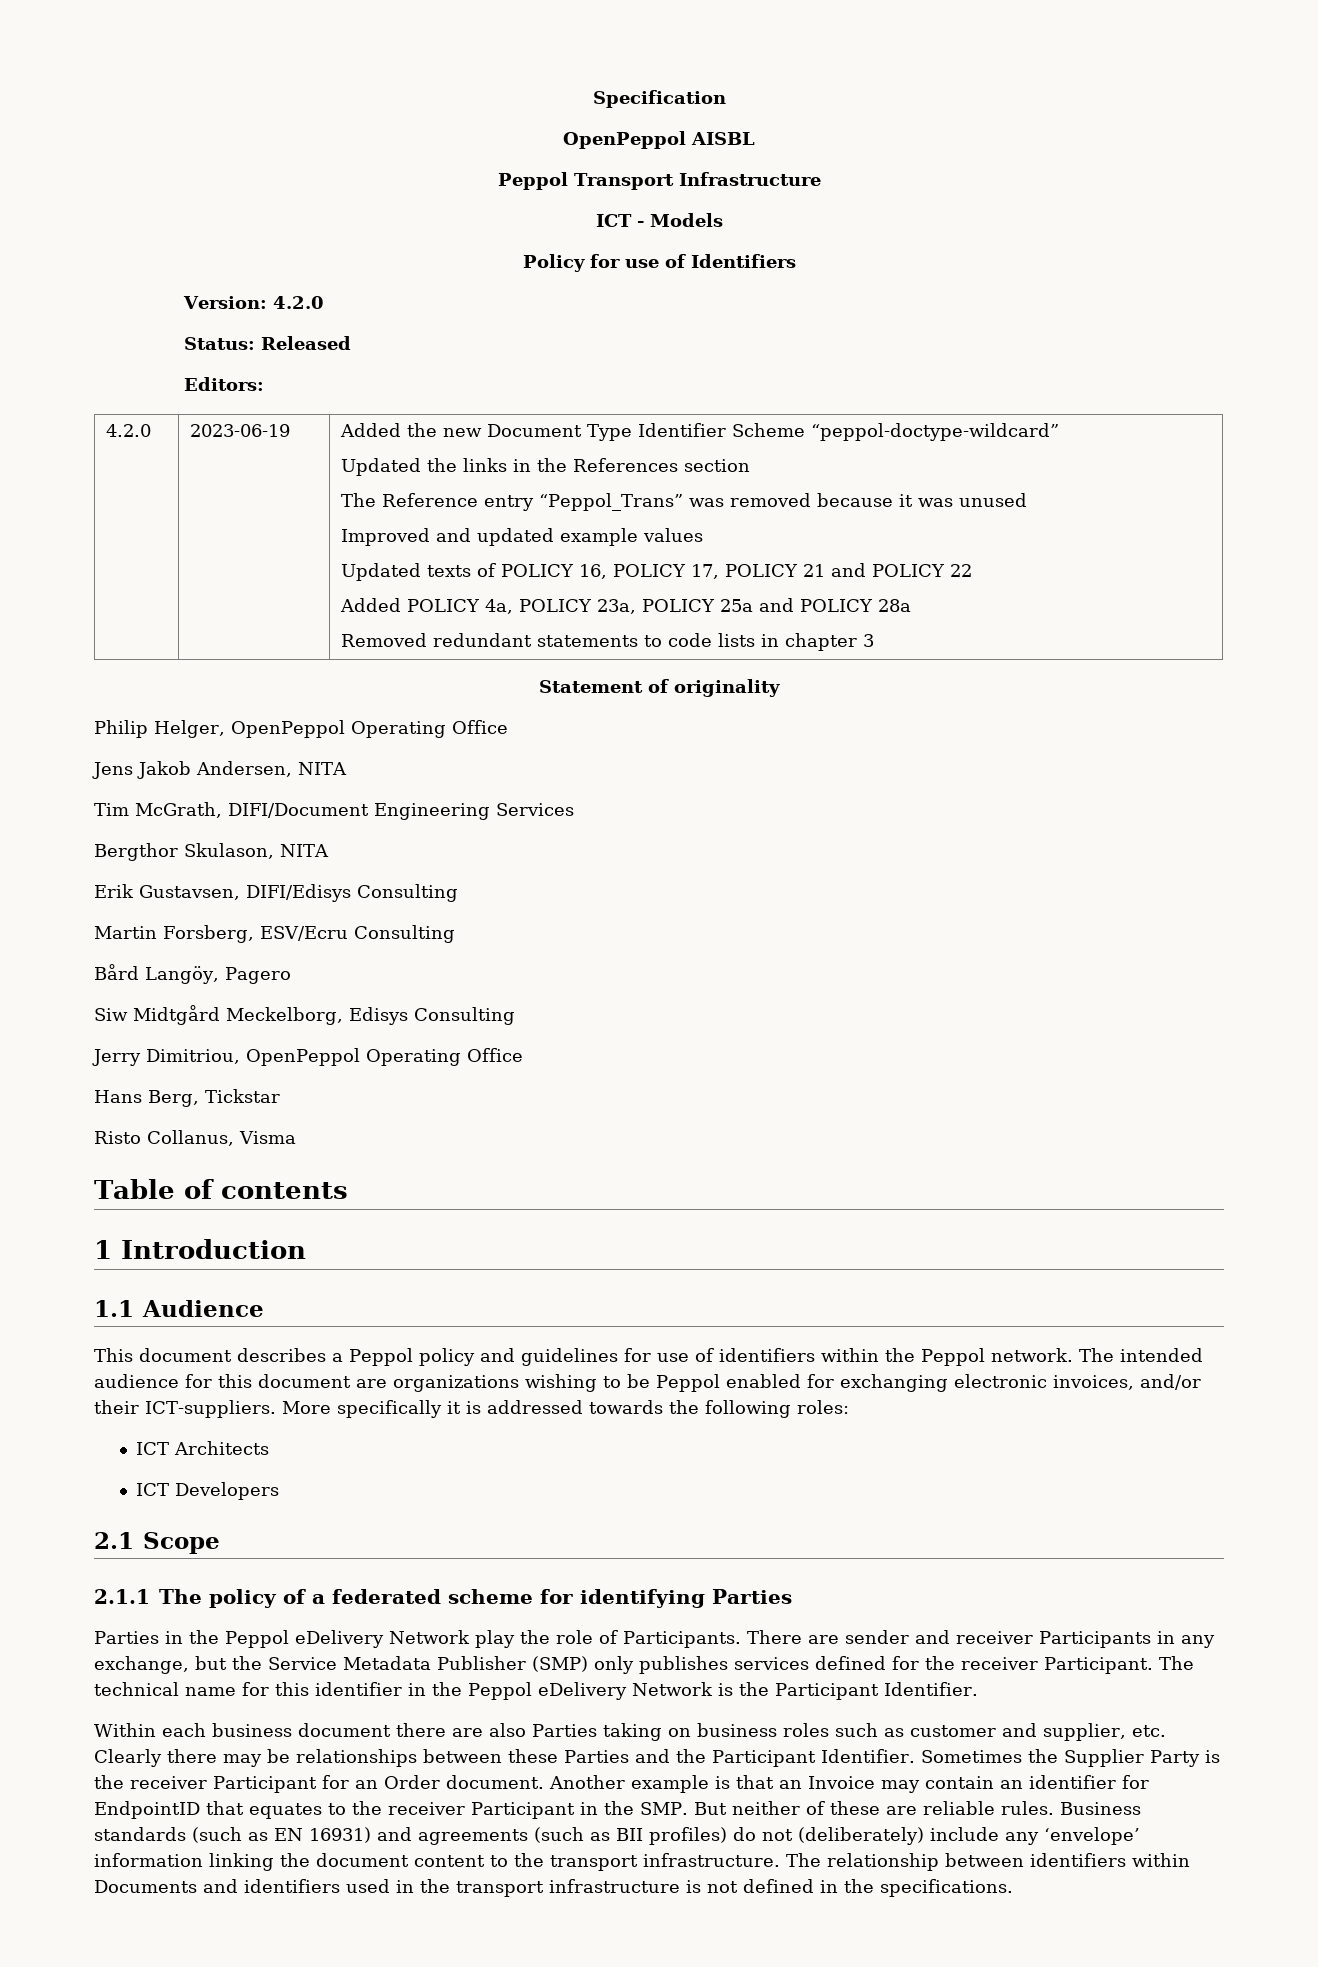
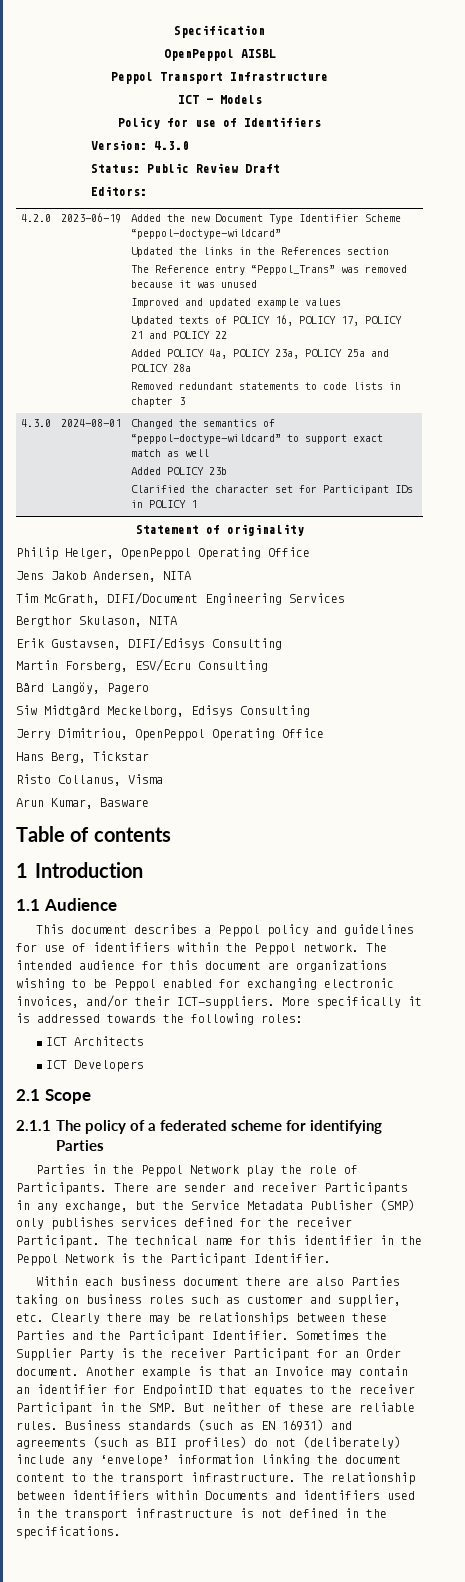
- Version: 4.2.0
+ Version: 4.3.0
- Status: Released
+ Status: Public Review Draft
+ 4.3.0 | 2024-08-01 | Changed the semantics of “peppol-doctype-wildcard” to support exact match as well
+ Added POLICY 23b
+ Clarified the character set for Participant IDs in POLICY 1
+ Arun Kumar, Basware
- Parties in the Peppol eDelivery Network play the role of Participants.
+ Parties in the Peppol Network play the role of Participants.
- The technical name for this identifier in the Peppol eDelivery Network is the Participant Identifier.
+ The technical name for this identifier in the Peppol Network is the Participant Identifier.

